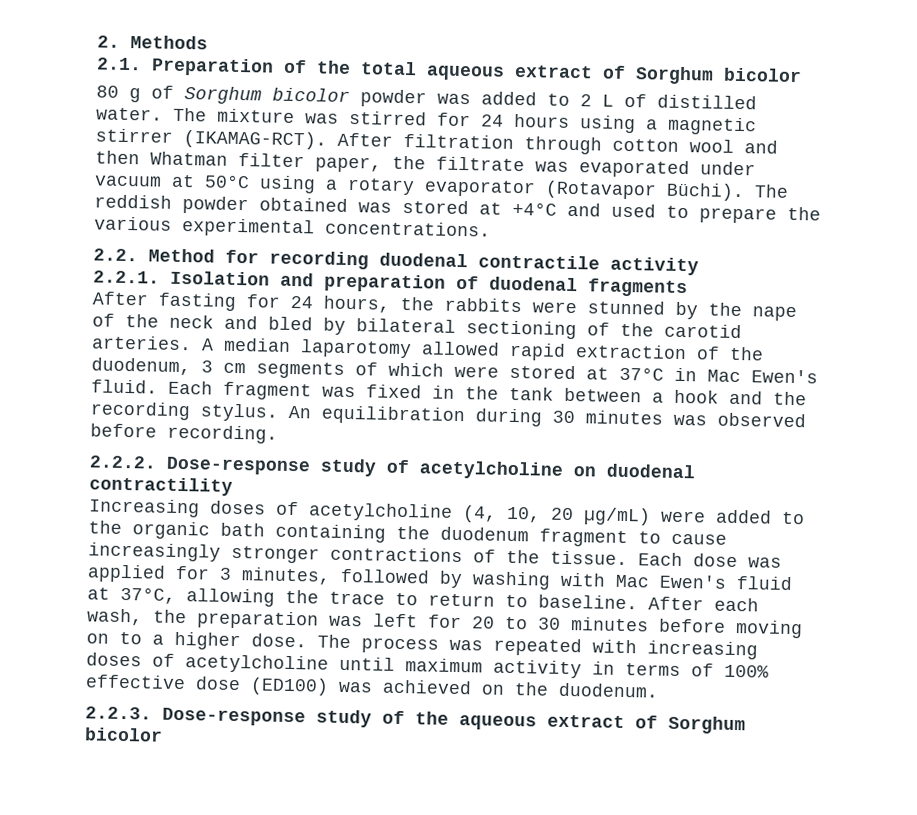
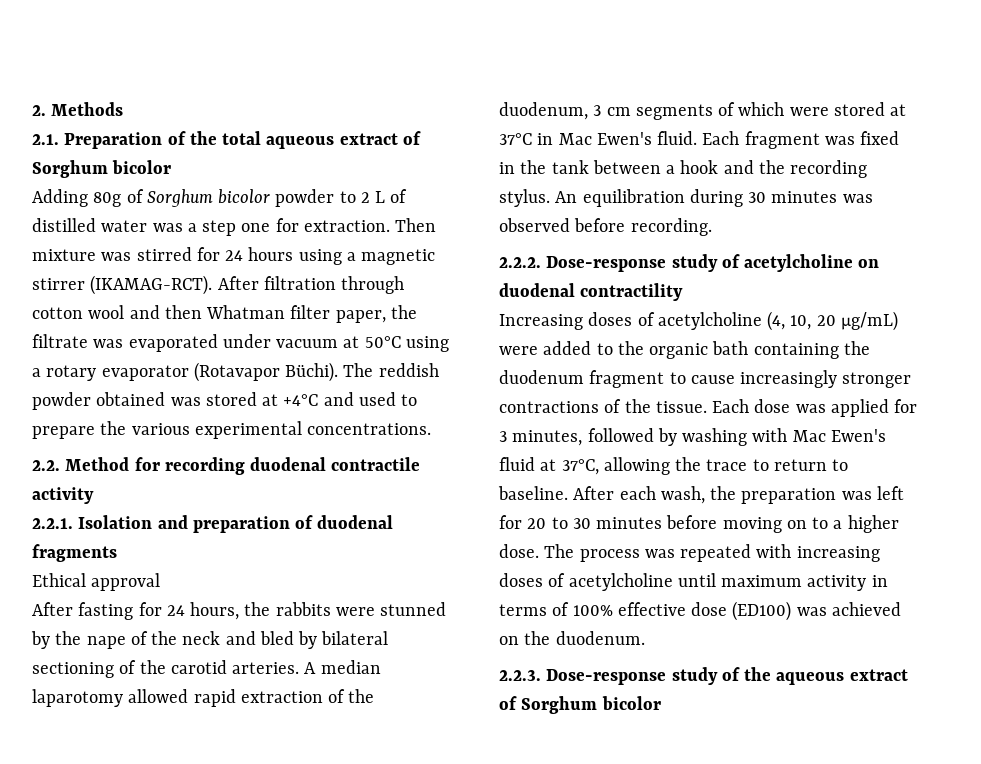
- 80 g of Sorghum bicolor powder was added to 2 L of distilled water. The mixture was stirred for 24 hours using a magnetic stirrer (IKAMAG-RCT).
+ Adding 80g of Sorghum bicolor powder to 2 L of distilled water was a step one for extraction. Then mixture was stirred for 24 hours using a magnetic stirrer (IKAMAG-RCT).
+ Ethical approval

